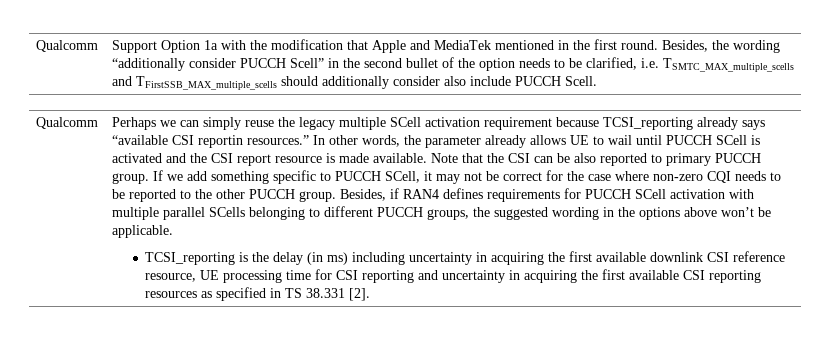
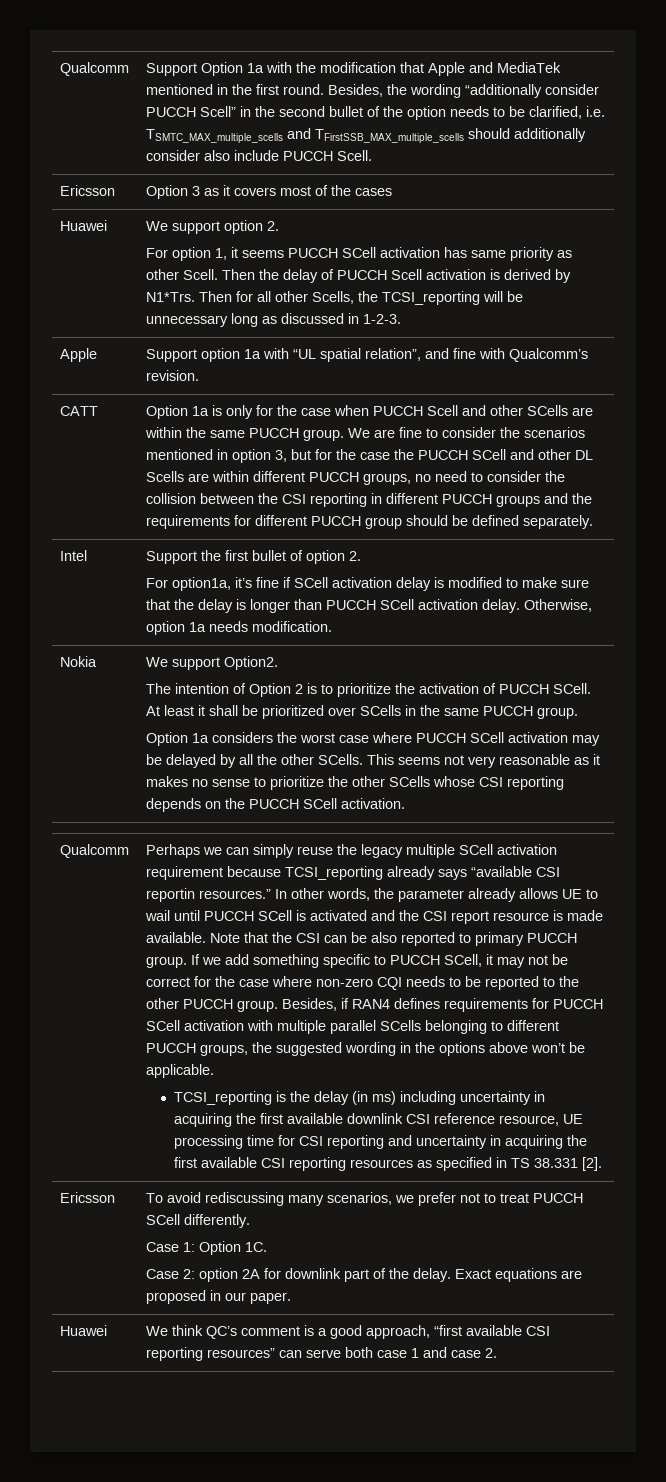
+ Ericsson | Option 3 as it covers most of the cases
+ Huawei | We support option 2.
+ For option 1, it seems PUCCH SCell activation has same priority as other Scell. Then the delay of PUCCH Scell activation is derived by N1*Trs. Then for all other Scells, the TCSI_reporting will be unnecessary long as discussed in 1-2-3.
+ Apple | Support option 1a with “UL spatial relation”, and fine with Qualcomm’s revision.
+ CATT | Option 1a is only for the case when PUCCH Scell and other SCells are within the same PUCCH group. We are fine to consider the scenarios mentioned in option 3, but for the case the PUCCH SCell and other DL Scells are within different PUCCH groups, no need to consider the collision between the CSI reporting in different PUCCH groups and the requirements for different PUCCH group should be defined separately.
+ Intel | Support the first bullet of option 2.
+ For option1a, it’s fine if SCell activation delay is modified to make sure that the delay is longer than PUCCH SCell activation delay. Otherwise, option 1a needs modification.
+ Nokia | We support Option2.
+ The intention of Option 2 is to prioritize the activation of PUCCH SCell. At least it shall be prioritized over SCells in the same PUCCH group.
+ Option 1a considers the worst case where PUCCH SCell activation may be delayed by all the other SCells. This seems not very reasonable as it makes no sense to prioritize the other SCells whose CSI reporting depends on the PUCCH SCell activation.
+ Ericsson | To avoid rediscussing many scenarios, we prefer not to treat PUCCH SCell differently.
+ Case 1: Option 1C.
+ Case 2: option 2A for downlink part of the delay. Exact equations are proposed in our paper.
+ Huawei | We think QC’s comment is a good approach, “first available CSI reporting resources” can serve both case 1 and case 2.

